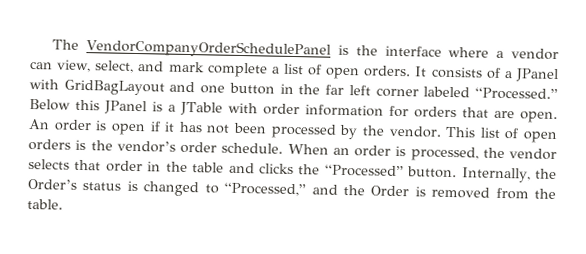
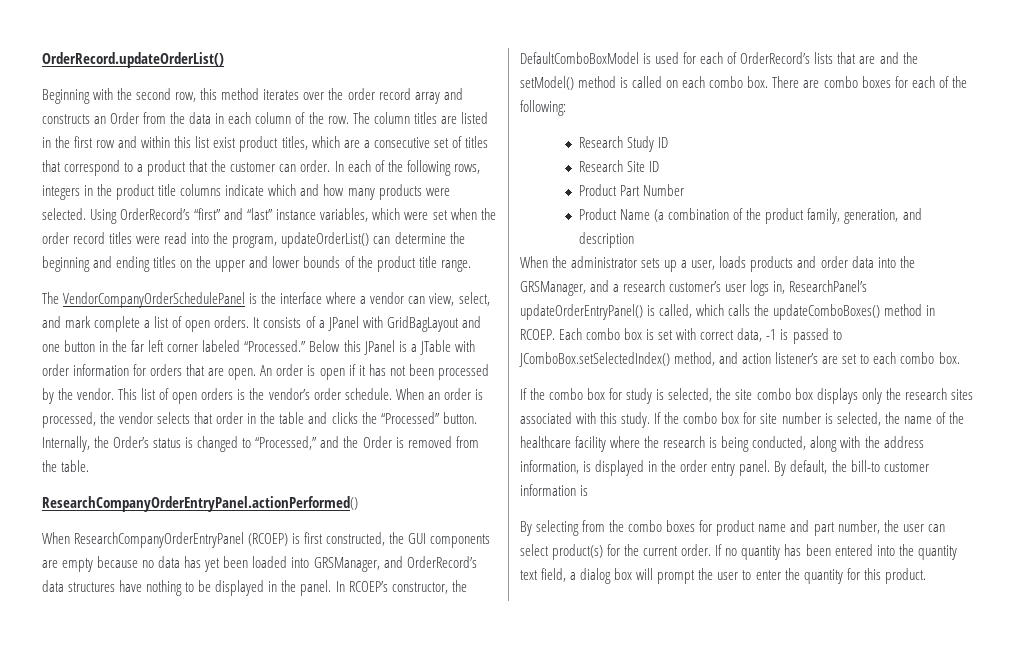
+ OrderRecord.updateOrderList()
+ Beginning with the second row, this method iterates over the order record array and constructs an Order from the data in each column of the row. The column titles are listed in the first row and within this list exist product titles, which are a consecutive set of titles that correspond to a product that the customer can order. In each of the following rows, integers in the product title columns indicate which and how many products were selected. Using OrderRecord’s “first” and “last” instance variables, which were set when the order record titles were read into the program, updateOrderList() can determine the beginning and ending titles on the upper and lower bounds of the product title range.
+ ResearchCompanyOrderEntryPanel.actionPerformed()
+ When ResearchCompanyOrderEntryPanel (RCOEP) is first constructed, the GUI components are empty because no data has yet been loaded into GRSManager, and OrderRecord’s data structures have nothing to be displayed in the panel. In RCOEP’s constructor, the DefaultComboBoxModel is used for each of OrderRecord’s lists that are and the setModel() method is called on each combo box. There are combo boxes for each of the following:
+ Research Study ID
+ Research Site ID
+ Product Part Number
+ Product Name (a combination of the product family, generation, and description
+ When the administrator sets up a user, loads products and order data into the GRSManager, and a research customer’s user logs in, ResearchPanel’s updateOrderEntryPanel() is called, which calls the updateComboBoxes() method in RCOEP. Each combo box is set with correct data, -1 is passed to JComboBox.setSelectedIndex() method, and action listener’s are set to each combo box.
+ If the combo box for study is selected, the site combo box displays only the research sites associated with this study. If the combo box for site number is selected, the name of the healthcare facility where the research is being conducted, along with the address information, is displayed in the order entry panel. By default, the bill-to customer information is
+ By selecting from the combo boxes for product name and part number, the user can select product(s) for the current order. If no quantity has been entered into the quantity text field, a dialog box will prompt the user to enter the quantity for this product.

